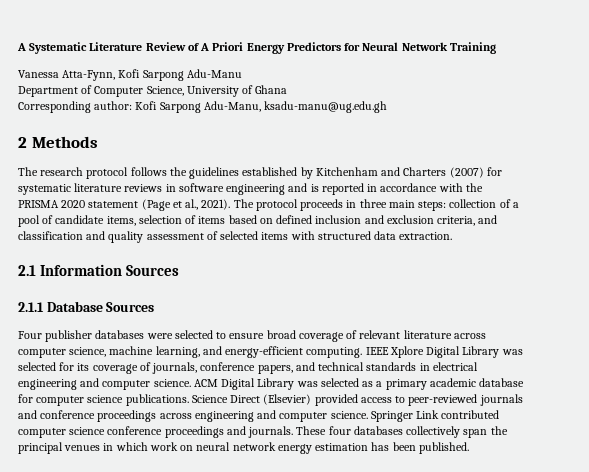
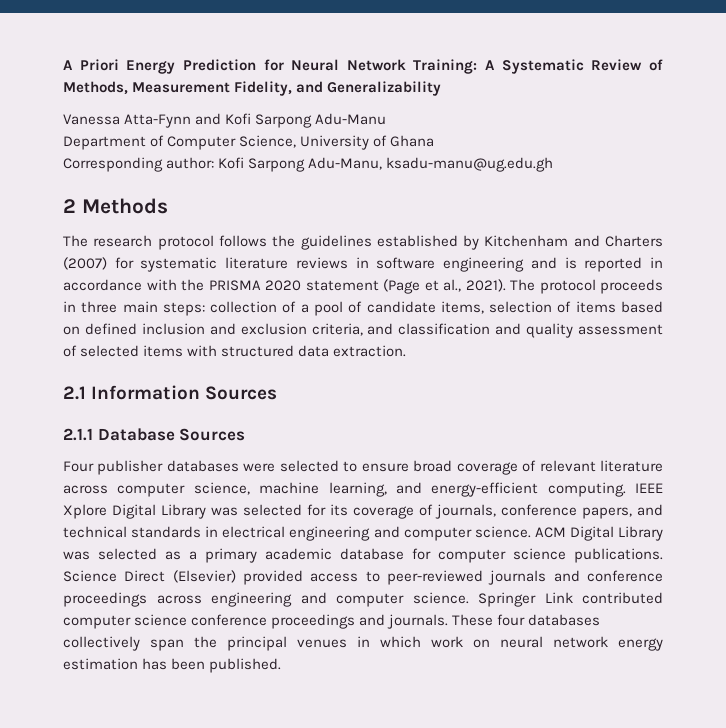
- A Systematic Literature Review of A Priori Energy Predictors for Neural Network Training
+ A Priori Energy Prediction for Neural Network Training: A Systematic Review of Methods, Measurement Fidelity, and Generalizability
- Vanessa Atta-Fynn, Kofi Sarpong Adu-Manu
+ Vanessa Atta-Fynn and Kofi Sarpong Adu-Manu

